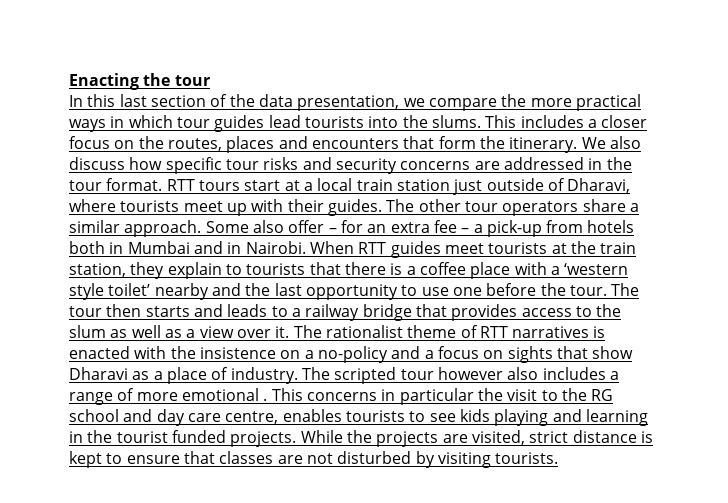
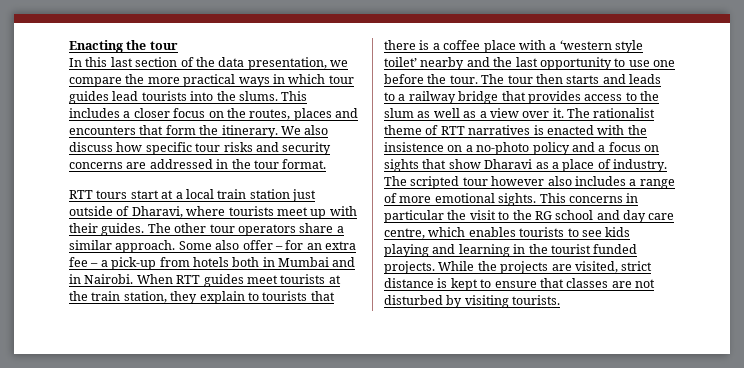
- We also discuss how specific tour risks and security concerns are addressed in the tour format. RTT tours start at a local train station just outside of Dharavi, where tourists meet up with their guides.
+ We also discuss how specific tour risks and security concerns are addressed in the tour format.
+ RTT tours start at a local train station just outside of Dharavi, where tourists meet up with their guides.
- The rationalist theme of RTT narratives is enacted with the insistence on a no-policy and a focus on sights that show Dharavi as a place of industry.
+ The rationalist theme of RTT narratives is enacted with the insistence on a no-photo policy and a focus on sights that show Dharavi as a place of industry.
- The scripted tour however also includes a range of more emotional .
+ The scripted tour however also includes a range of more emotional sights.
- This concerns in particular the visit to the RG school and day care centre, enables tourists to see kids playing and learning in the tourist funded projects.
+ This concerns in particular the visit to the RG school and day care centre, which enables tourists to see kids playing and learning in the tourist funded projects.

